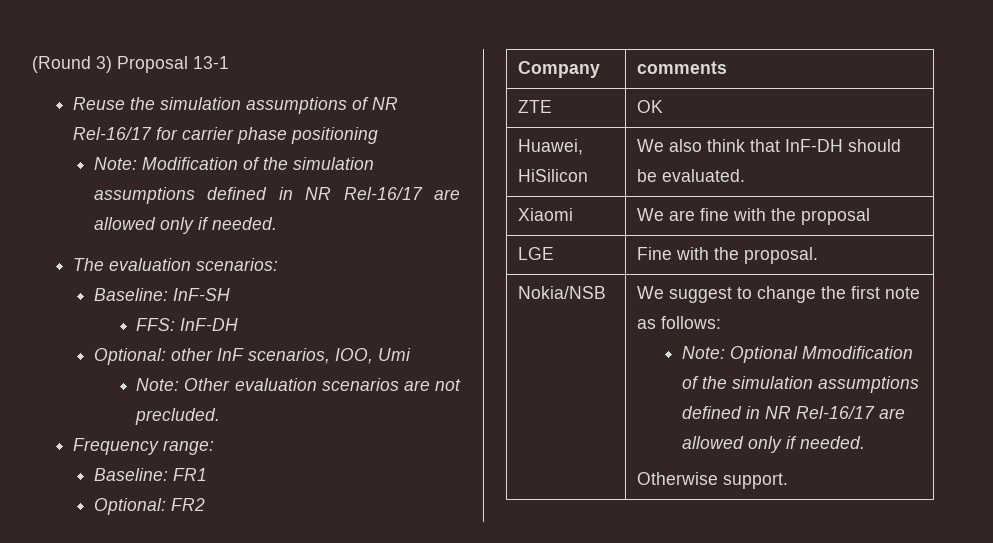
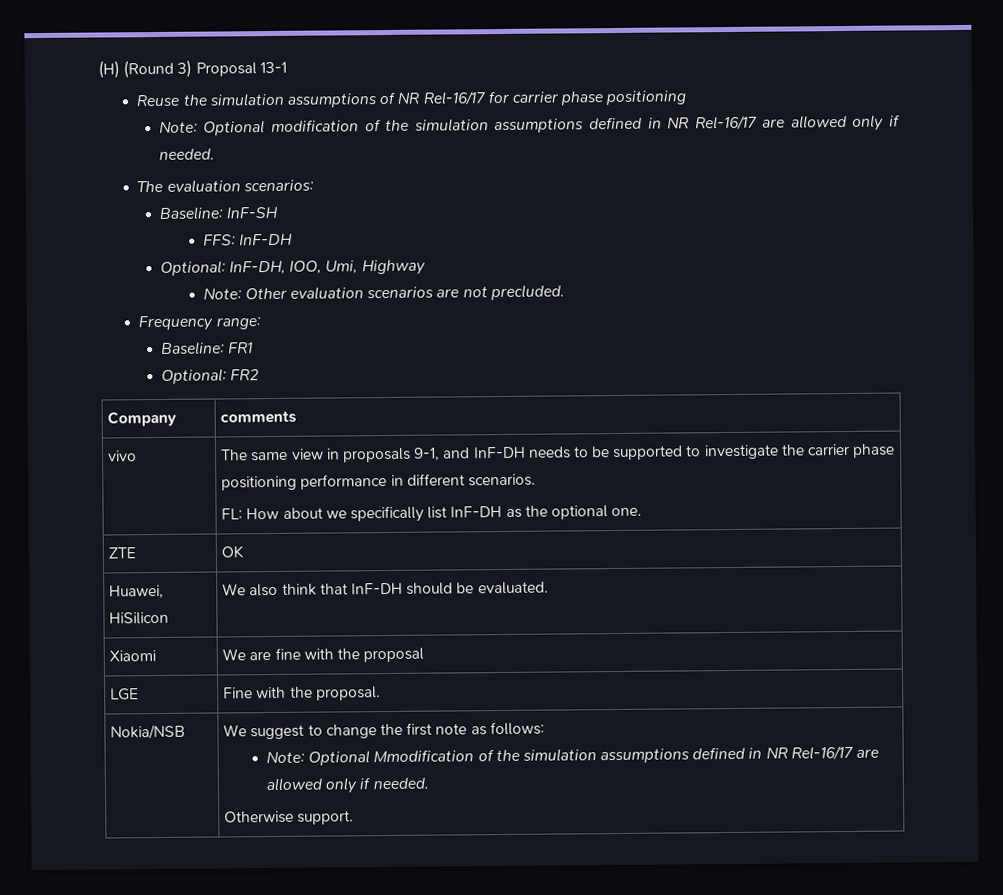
- (Round 3) Proposal 13-1
+ (H) (Round 3) Proposal 13-1
- Note: Modification of the simulation assumptions defined in NR Rel-16/17 are allowed only if needed.
+ Note: Optional modification of the simulation assumptions defined in NR Rel-16/17 are allowed only if needed.
- Optional: other InF scenarios, IOO, Umi
+ Optional: InF-DH, IOO, Umi, Highway
+ vivo | The same view in proposals 9-1, and InF-DH needs to be supported to investigate the carrier phase positioning performance in different scenarios.
+ FL: How about we specifically list InF-DH as the optional one.

